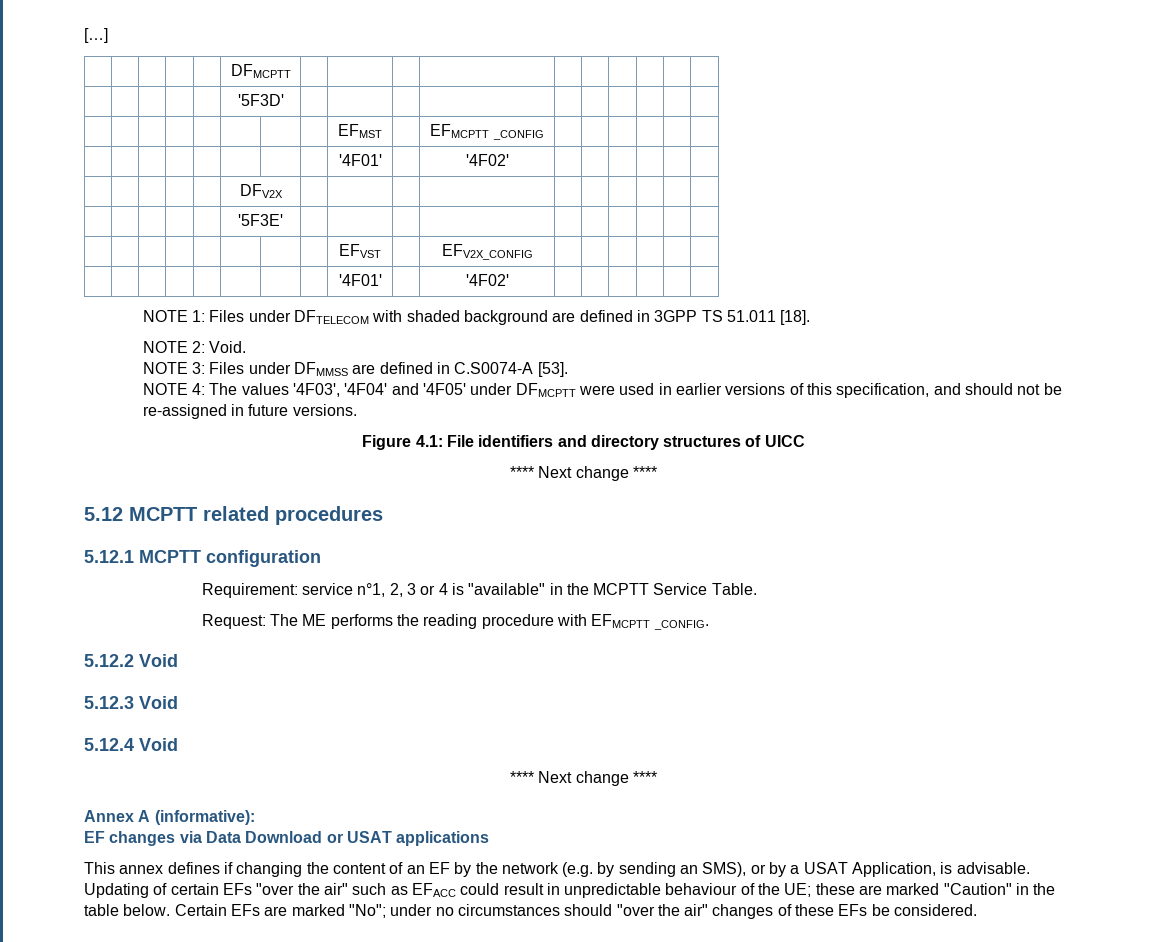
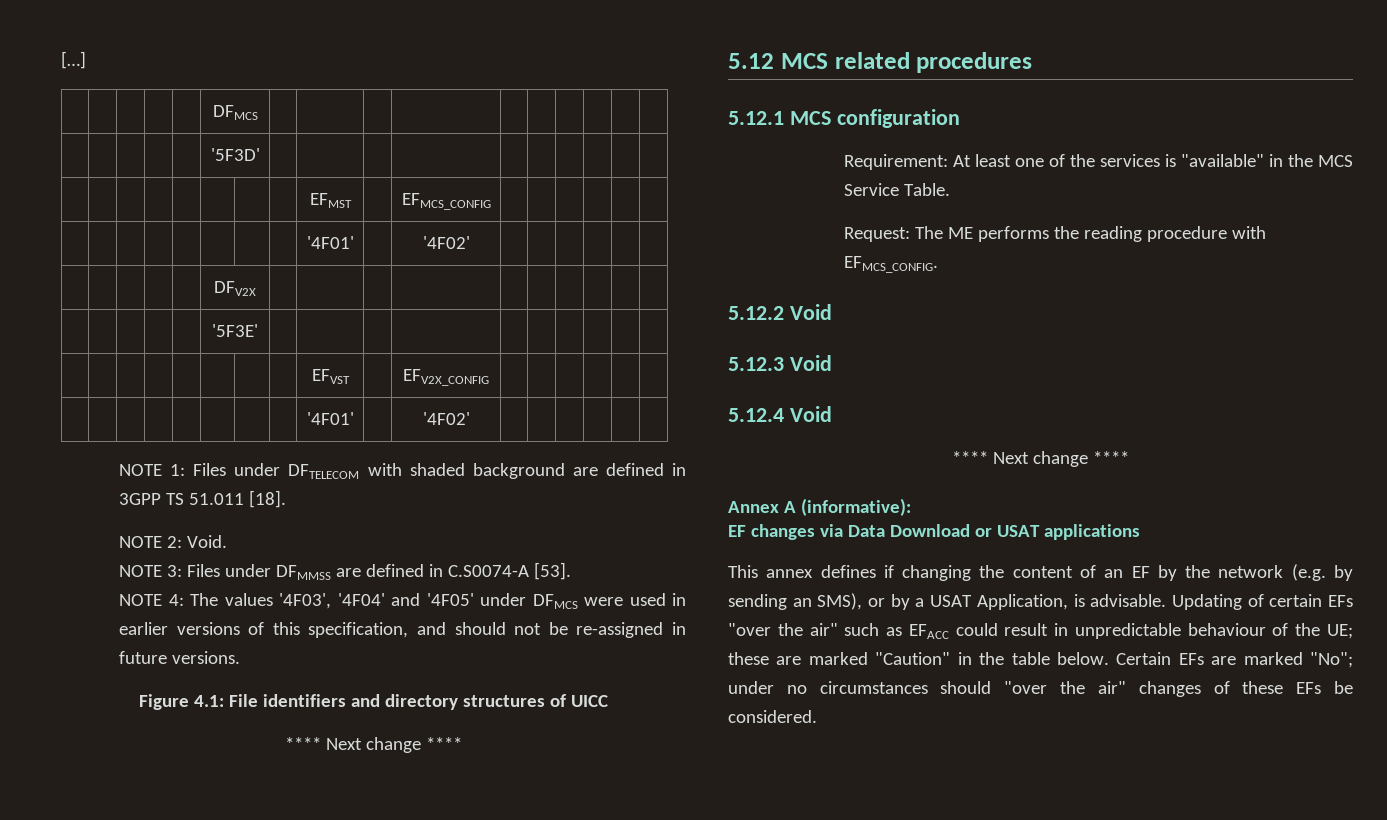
- | | | | | DFMCPTT | | | | | | | | | |
+ | | | | | DFMCS | | | | | | | | | |
- | | | | | | | | EFMST | | EFMCPTT _CONFIG | | | | | |
+ | | | | | | | | EFMST | | EFMCS_CONFIG | | | | | |
- NOTE 4: The values '4F03', '4F04' and '4F05' under DFMCPTT were used in earlier versions of this specification, and should not be re-assigned in future versions.
+ NOTE 4: The values '4F03', '4F04' and '4F05' under DFMCS were used in earlier versions of this specification, and should not be re-assigned in future versions.
- 5.12 MCPTT related procedures
+ 5.12 MCS related procedures
- 5.12.1 MCPTT configuration
+ 5.12.1 MCS configuration
- Requirement: service n°1, 2, 3 or 4 is "available" in the MCPTT Service Table.
+ Requirement: At least one of the services is "available" in the MCS Service Table.
- Request: The ME performs the reading procedure with EFMCPTT _CONFIG.
+ Request: The ME performs the reading procedure with EFMCS_CONFIG.

